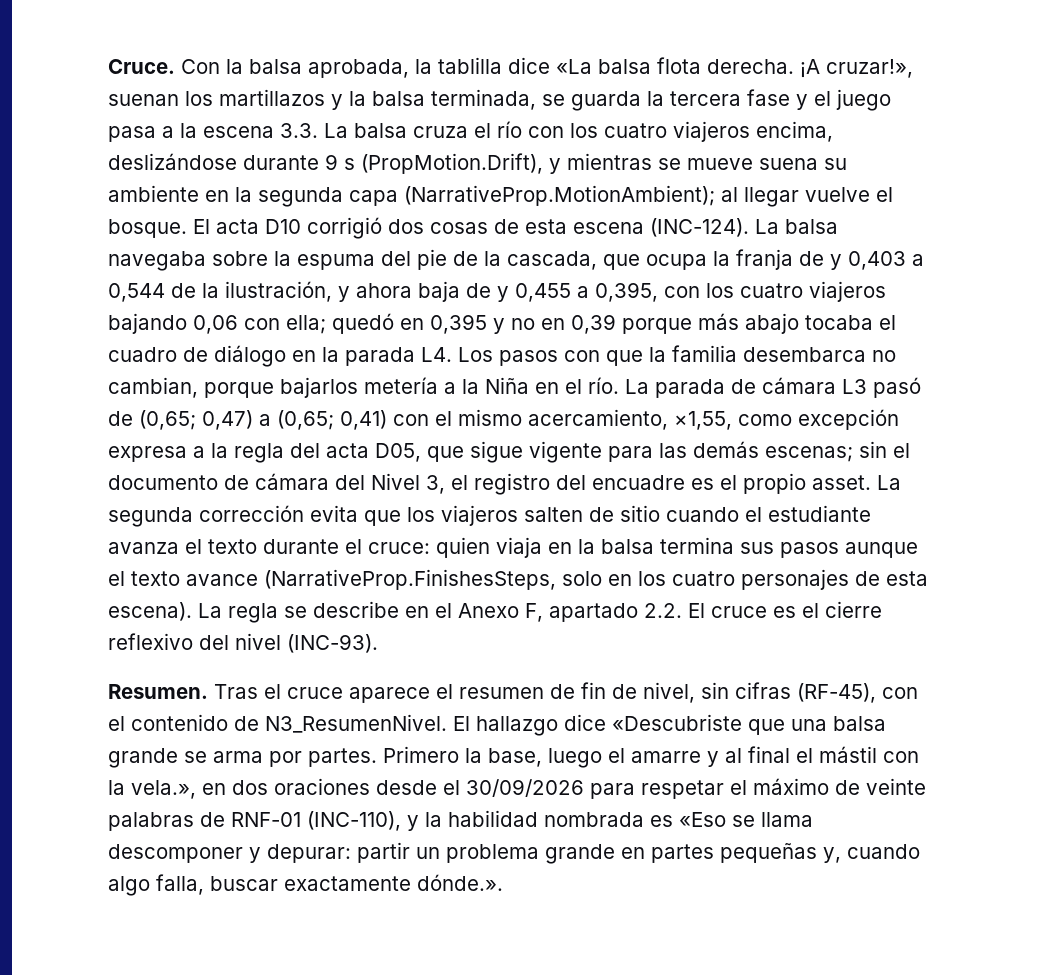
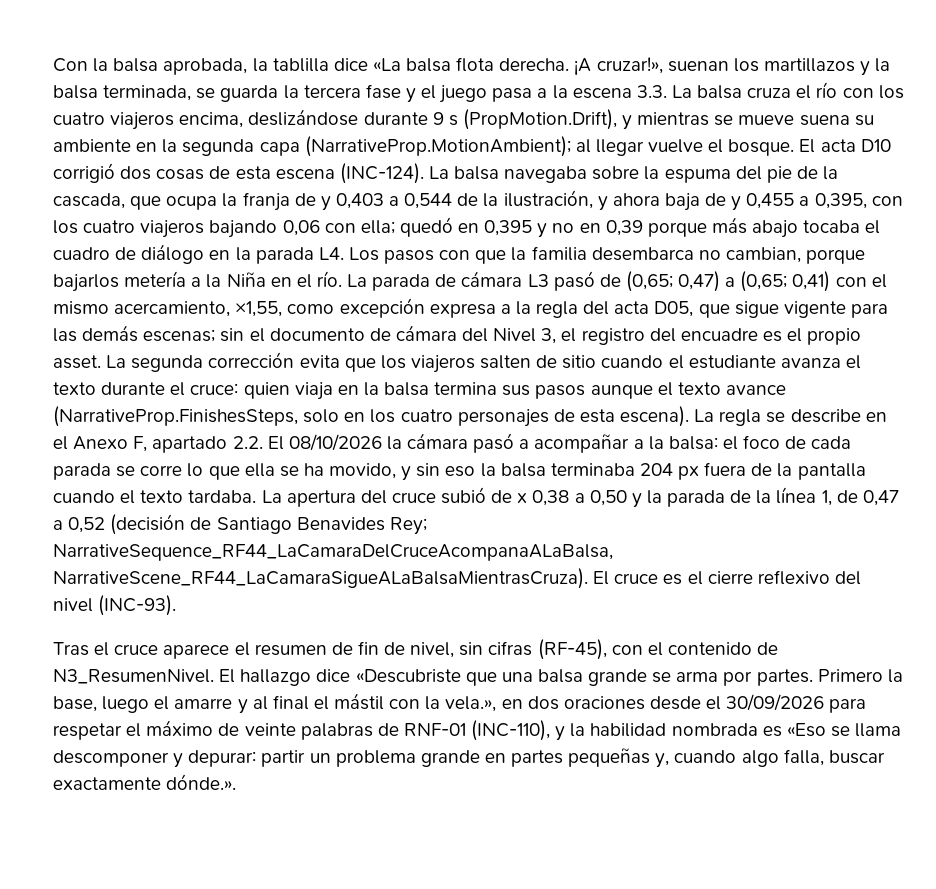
- Cruce.
- La regla se describe en el Anexo F, apartado 2.2. El cruce es el cierre reflexivo del nivel (INC-93).
+ La regla se describe en el Anexo F, apartado 2.2. El 08/10/2026 la cámara pasó a acompañar a la balsa: el foco de cada parada se corre lo que ella se ha movido, y sin eso la balsa terminaba 204 px fuera de la pantalla cuando el texto tardaba. La apertura del cruce subió de x 0,38 a 0,50 y la parada de la línea 1, de 0,47 a 0,52 (decisión de Santiago Benavides Rey; NarrativeSequence_RF44_LaCamaraDelCruceAcompanaALaBalsa, NarrativeScene_RF44_LaCamaraSigueALaBalsaMientrasCruza). El cruce es el cierre reflexivo del nivel (INC-93).
- Resumen.

